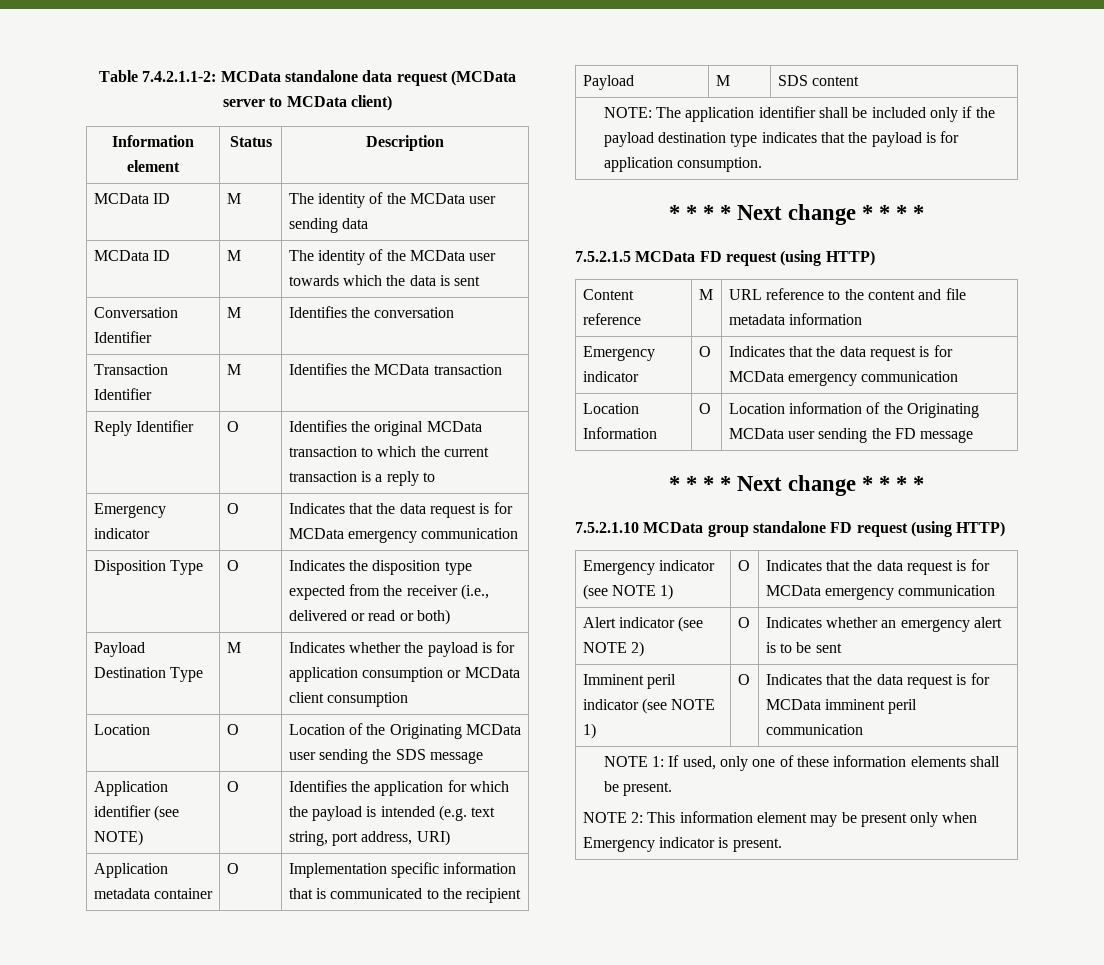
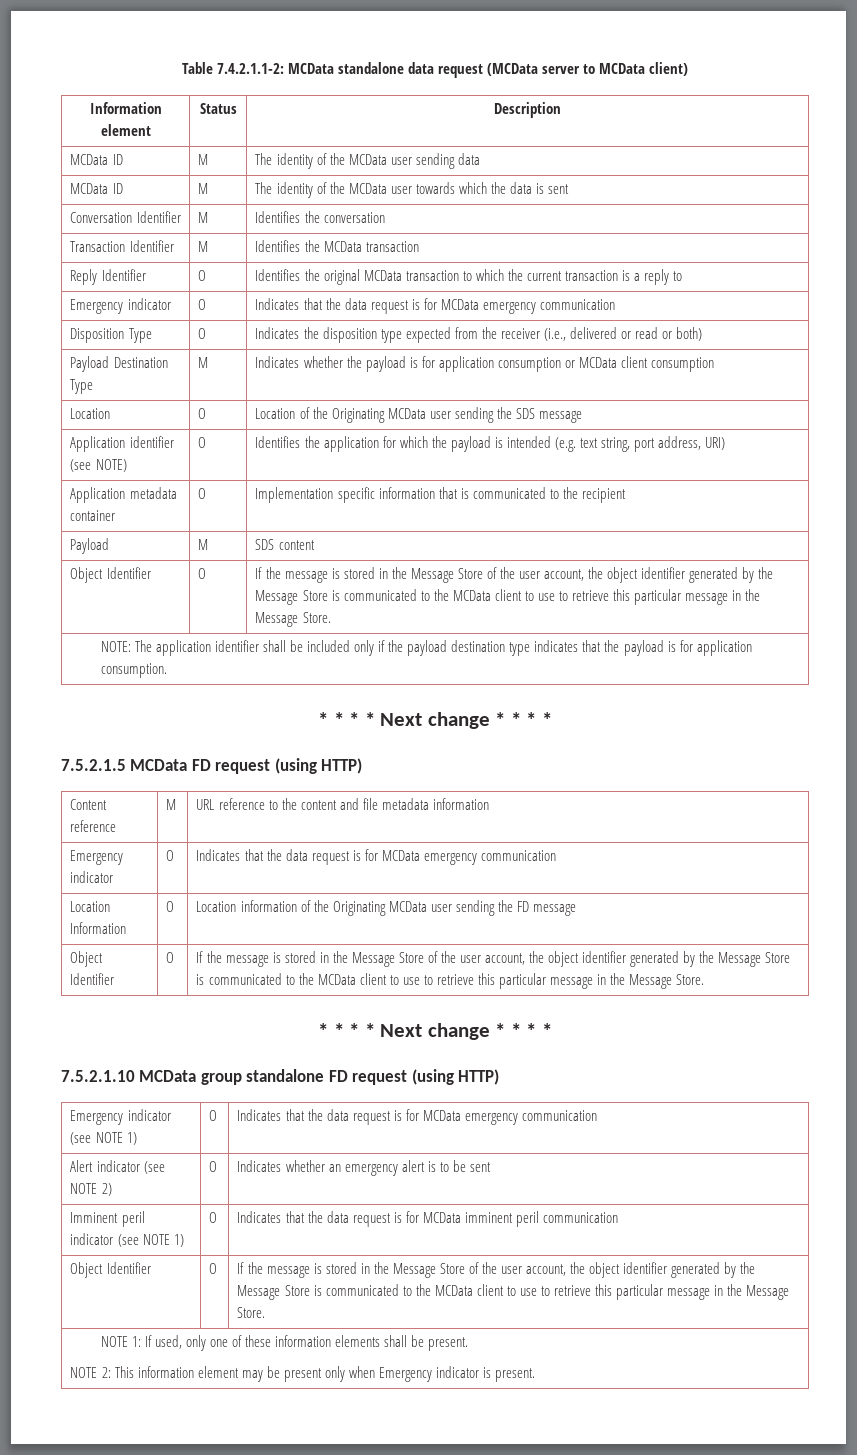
  Payload | M | SDS content
+ Object Identifier | O | If the message is stored in the Message Store of the user account, the object identifier generated by the Message Store is communicated to the MCData client to use to retrieve this particular message in the Message Store.
  Location Information | O | Location information of the Originating MCData user sending the FD message
+ Object Identifier | O | If the message is stored in the Message Store of the user account, the object identifier generated by the Message Store is communicated to the MCData client to use to retrieve this particular message in the Message Store.
  Imminent peril indicator (see NOTE 1) | O | Indicates that the data request is for MCData imminent peril communication
+ Object Identifier | O | If the message is stored in the Message Store of the user account, the object identifier generated by the Message Store is communicated to the MCData client to use to retrieve this particular message in the Message Store.

